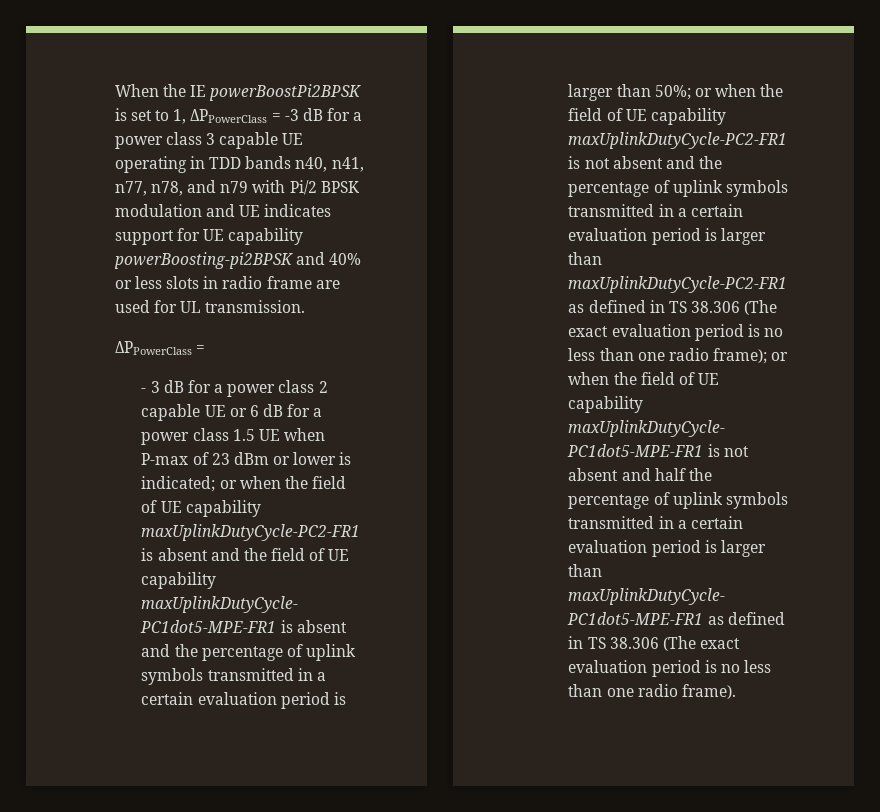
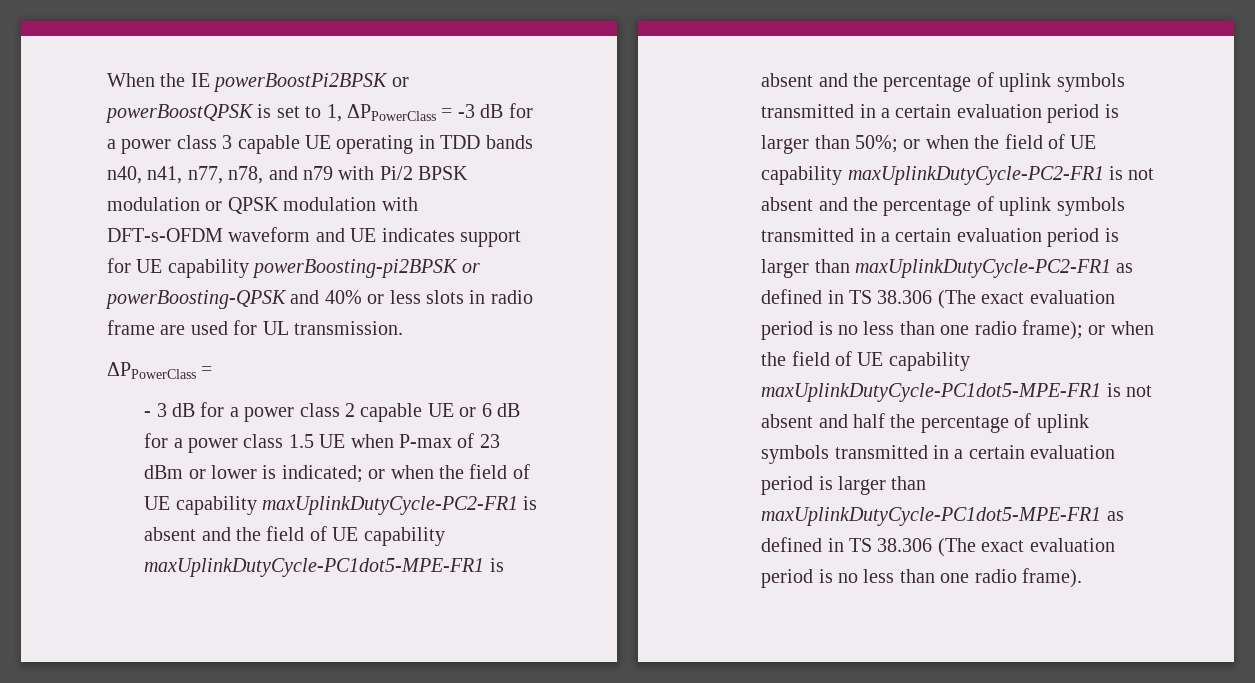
- When the IE powerBoostPi2BPSK is set to 1, ΔPPowerClass = -3 dB for a power class 3 capable UE operating in TDD bands n40, n41, n77, n78, and n79 with Pi/2 BPSK modulation and UE indicates support for UE capability powerBoosting-pi2BPSK and 40% or less slots in radio frame are used for UL transmission.
+ When the IE powerBoostPi2BPSK or powerBoostQPSK is set to 1, ΔPPowerClass = -3 dB for a power class 3 capable UE operating in TDD bands n40, n41, n77, n78, and n79 with Pi/2 BPSK modulation or QPSK modulation with DFT-s-OFDM waveform and UE indicates support for UE capability powerBoosting-pi2BPSK or powerBoosting-QPSK and 40% or less slots in radio frame are used for UL transmission.

